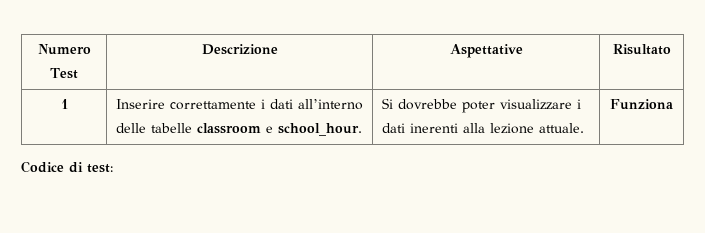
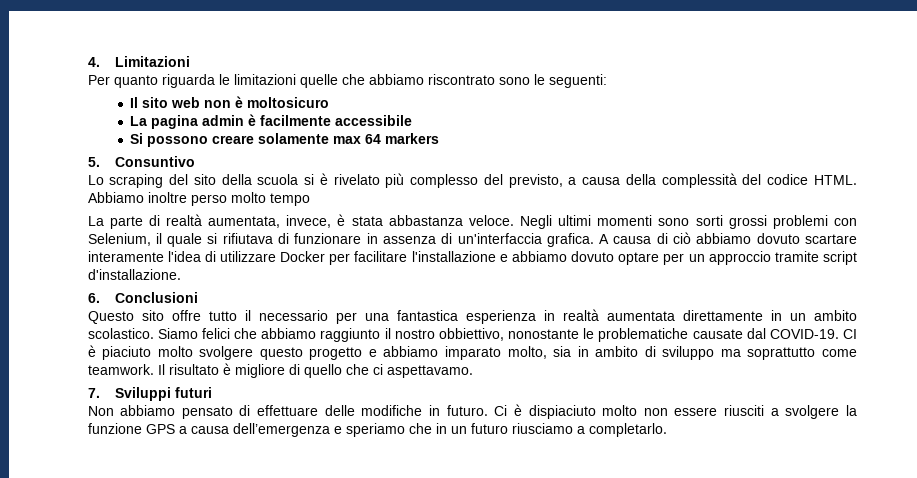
- Numero Test | Descrizione | Aspettative | Risultato
- 1 | Inserire correttamente i dati all’interno delle tabelle classroom e school_hour. | Si dovrebbe poter visualizzare i dati inerenti alla lezione attuale. | Funziona
- Codice di test:
+ 4. Limitazioni
+ Per quanto riguarda le limitazioni quelle che abbiamo riscontrato sono le seguenti:
+ Il sito web non è moltosicuro
+ La pagina admin è facilmente accessibile
+ Si possono creare solamente max 64 markers
+ 5. Consuntivo
+ Lo scraping del sito della scuola si è rivelato più complesso del previsto, a causa della complessità del codice HTML. Abbiamo inoltre perso molto tempo
+ La parte di realtà aumentata, invece, è stata abbastanza veloce. Negli ultimi momenti sono sorti grossi problemi con Selenium, il quale si rifiutava di funzionare in assenza di un'interfaccia grafica. A causa di ciò abbiamo dovuto scartare interamente l'idea di utilizzare Docker per facilitare l'installazione e abbiamo dovuto optare per un approccio tramite script d'installazione.
+ 6. Conclusioni
+ Questo sito offre tutto il necessario per una fantastica esperienza in realtà aumentata direttamente in un ambito scolastico. Siamo felici che abbiamo raggiunto il nostro obbiettivo, nonostante le problematiche causate dal COVID-19. CI è piaciuto molto svolgere questo progetto e abbiamo imparato molto, sia in ambito di sviluppo ma soprattutto come teamwork. Il risultato è migliore di quello che ci aspettavamo.
+ 7. Sviluppi futuri
+ Non abbiamo pensato di effettuare delle modifiche in futuro. Ci è dispiaciuto molto non essere riusciti a svolgere la funzione GPS a causa dell’emergenza e speriamo che in un futuro riusciamo a completarlo.

